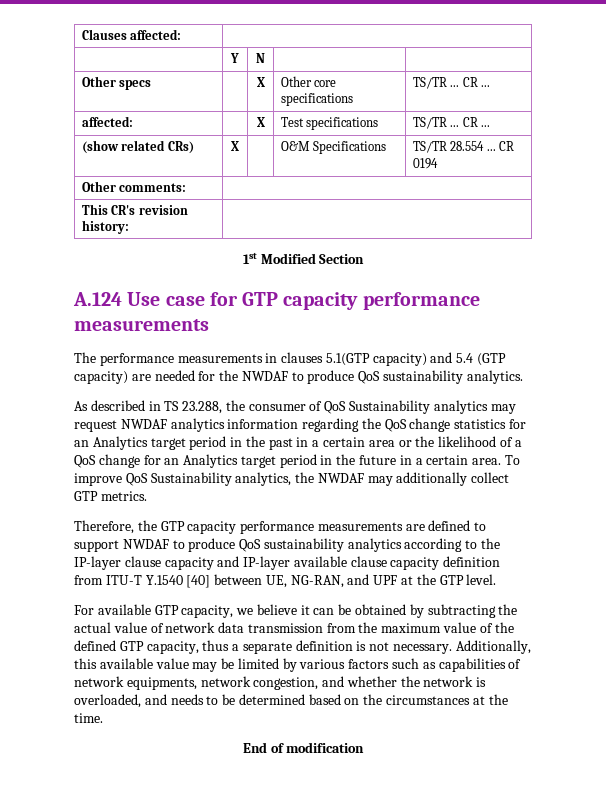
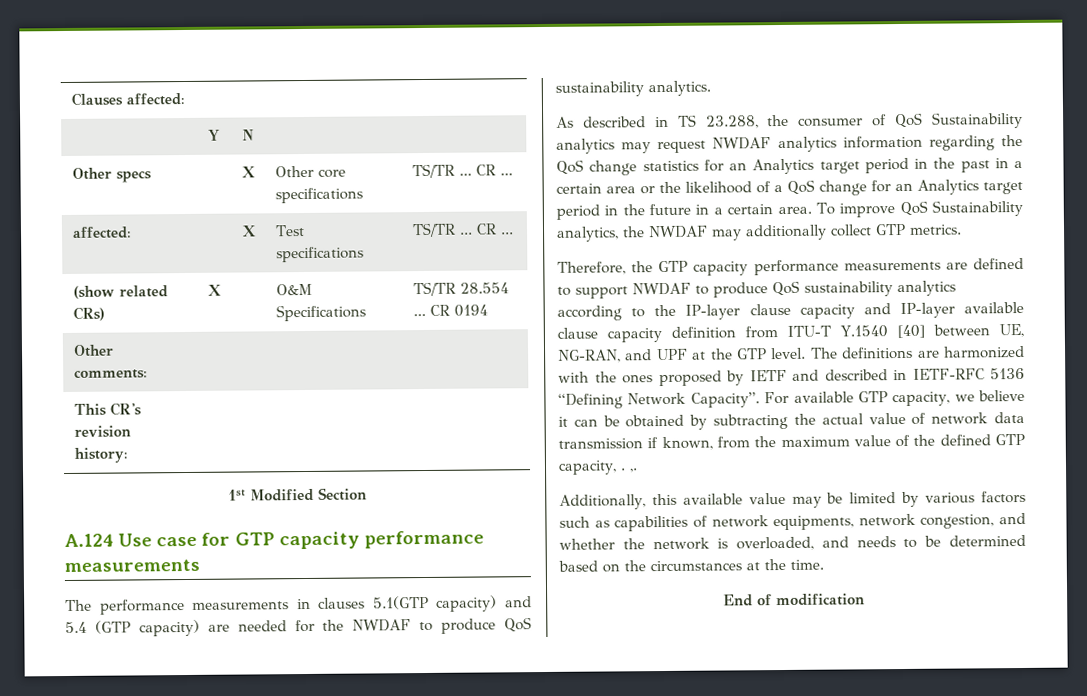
- Therefore, the GTP capacity performance measurements are defined to support NWDAF to produce QoS sustainability analytics according to the IP-layer clause capacity and IP-layer available clause capacity definition from ITU-T Y.1540 [40] between UE, NG-RAN, and UPF at the GTP level.
- For available GTP capacity, we believe it can be obtained by subtracting the actual value of network data transmission from the maximum value of the defined GTP capacity, thus a separate definition is not necessary. Additionally, this available value may be limited by various factors such as capabilities of network equipments, network congestion, and whether the network is overloaded, and needs to be determined based on the circumstances at the time.
+ Therefore, the GTP capacity performance measurements are defined to support NWDAF to produce QoS sustainability analytics according to the IP-layer clause capacity and IP-layer available clause capacity definition from ITU-T Y.1540 [40] between UE, NG-RAN, and UPF at the GTP level. The definitions are harmonized with the ones proposed by IETF and described in IETF-RFC 5136 “Defining Network Capacity”. For available GTP capacity, we believe it can be obtained by subtracting the actual value of network data transmission if known, from the maximum value of the defined GTP capacity, . ,.
+ Additionally, this available value may be limited by various factors such as capabilities of network equipments, network congestion, and whether the network is overloaded, and needs to be determined based on the circumstances at the time.

